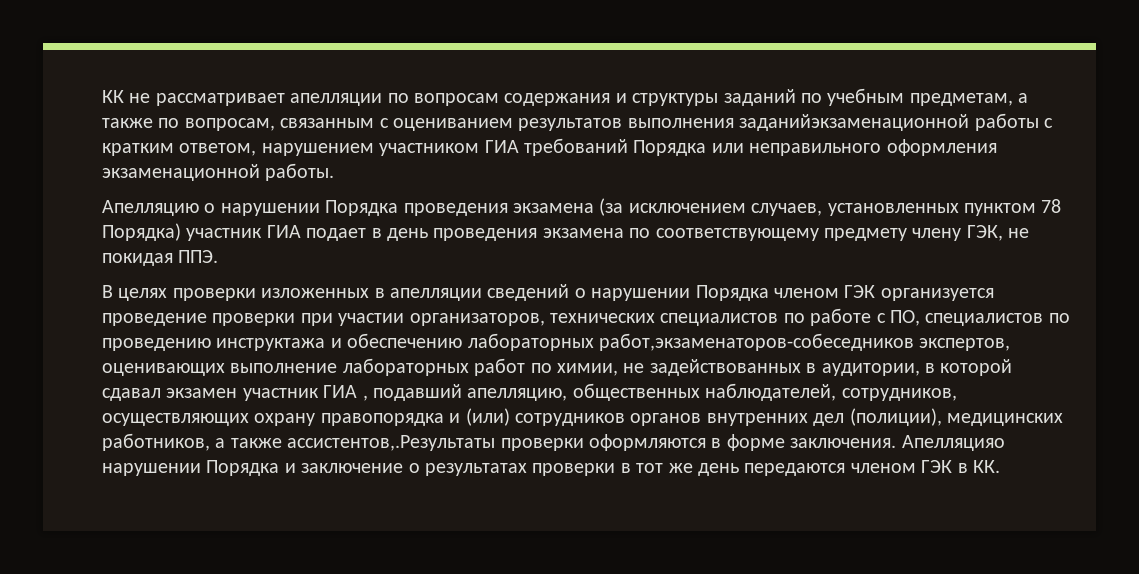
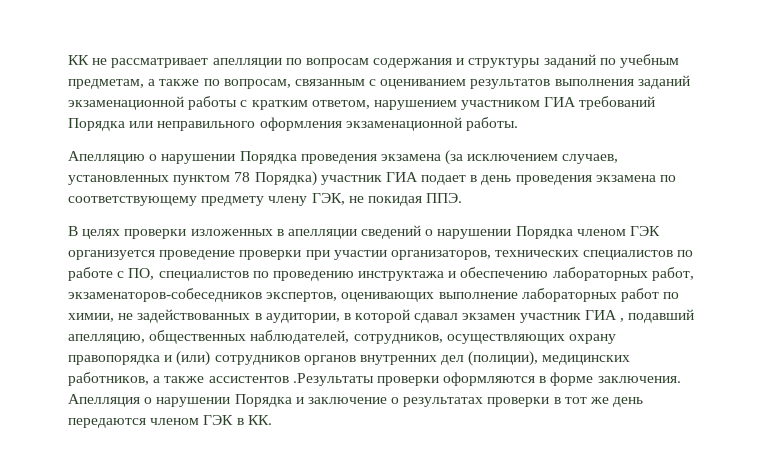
- КК не рассматривает апелляции по вопросам содержания и структуры заданий по учебным предметам, а также по вопросам, связанным с оцениванием результатов выполнения заданийэкзаменационной работы с кратким ответом, нарушением участником ГИА требований Порядка или неправильного оформления экзаменационной работы.
+ КК не рассматривает апелляции по вопросам содержания и структуры заданий по учебным предметам, а также по вопросам, связанным с оцениванием результатов выполнения заданий экзаменационной работы с кратким ответом, нарушением участником ГИА требований Порядка или неправильного оформления экзаменационной работы.
- В целях проверки изложенных в апелляции сведений о нарушении Порядка членом ГЭК организуется проведение проверки при участии организаторов, технических специалистов по работе с ПО, специалистов по проведению инструктажа и обеспечению лабораторных работ,экзаменаторов-собеседников экспертов, оценивающих выполнение лабораторных работ по химии, не задействованных в аудитории, в которой сдавал экзамен участник ГИА , подавший апелляцию, общественных наблюдателей, сотрудников, осуществляющих охрану правопорядка и (или) сотрудников органов внутренних дел (полиции), медицинских работников, а также ассистентов,.Результаты проверки оформляются в форме заключения.
+ В целях проверки изложенных в апелляции сведений о нарушении Порядка членом ГЭК организуется проведение проверки при участии организаторов, технических специалистов по работе с ПО, специалистов по проведению инструктажа и обеспечению лабораторных работ, экзаменаторов-собеседников экспертов, оценивающих выполнение лабораторных работ по химии, не задействованных в аудитории, в которой сдавал экзамен участник ГИА , подавший апелляцию, общественных наблюдателей, сотрудников, осуществляющих охрану правопорядка и (или) сотрудников органов внутренних дел (полиции), медицинских работников, а также ассистентов .Результаты проверки оформляются в форме заключения.
- Апелляцияо нарушении Порядка и заключение о результатах проверки в тот же день передаются членом ГЭК в КК.
+ Апелляция о нарушении Порядка и заключение о результатах проверки в тот же день передаются членом ГЭК в КК.

